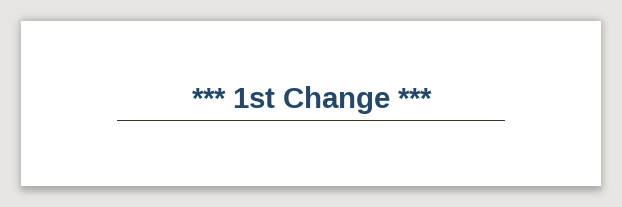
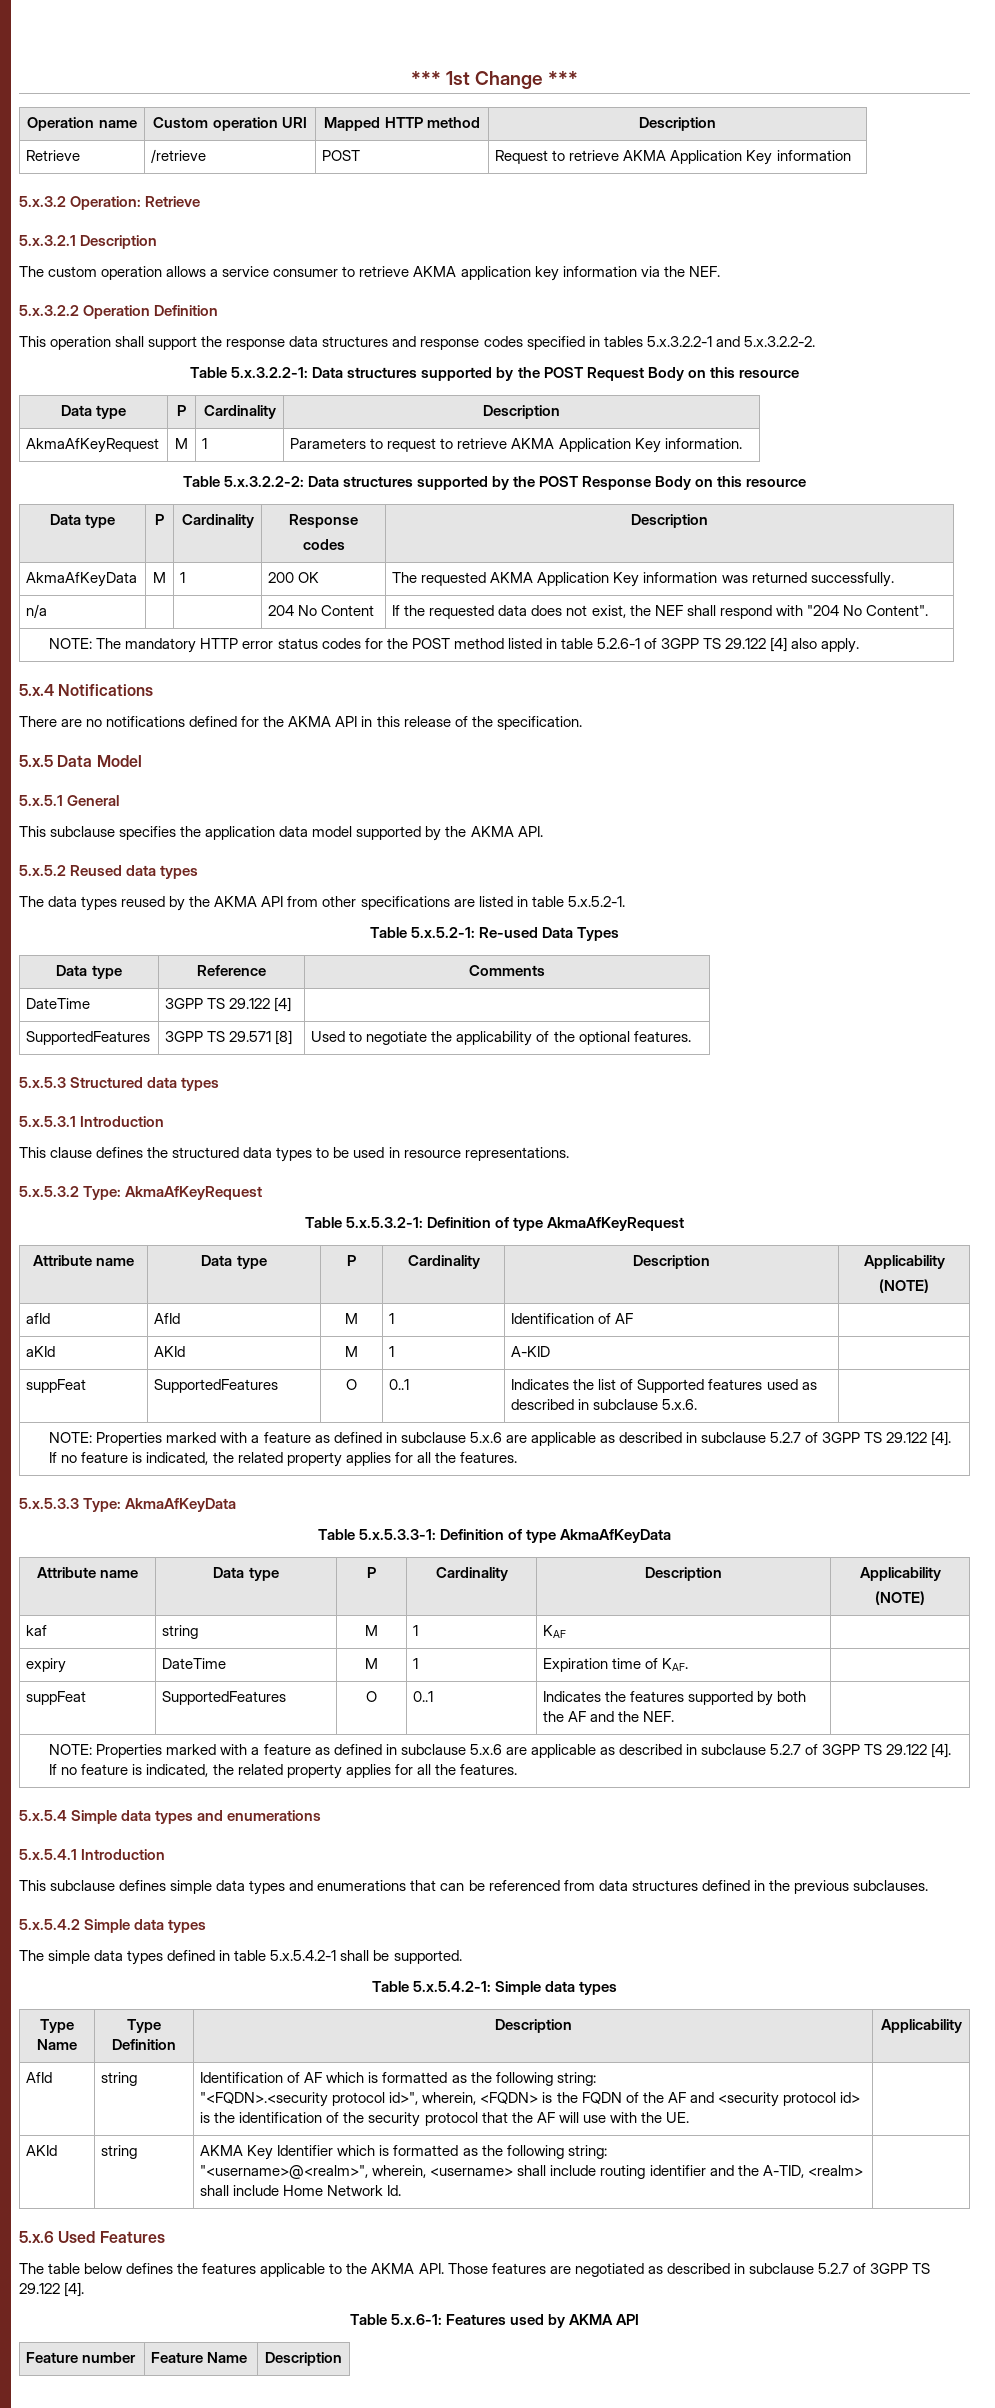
+ Operation name | Custom operation URI | Mapped HTTP method | Description
+ Retrieve | /retrieve | POST | Request to retrieve AKMA Application Key information
+ 5.x.3.2 Operation: Retrieve
+ 5.x.3.2.1 Description
+ The custom operation allows a service consumer to retrieve AKMA application key information via the NEF.
+ 5.x.3.2.2 Operation Definition
+ This operation shall support the response data structures and response codes specified in tables 5.x.3.2.2-1 and 5.x.3.2.2-2.
+ Table 5.x.3.2.2-1: Data structures supported by the POST Request Body on this resource
+ Data type | P | Cardinality | Description
+ AkmaAfKeyRequest | M | 1 | Parameters to request to retrieve AKMA Application Key information.
+ Table 5.x.3.2.2-2: Data structures supported by the POST Response Body on this resource
+ Data type | P | Cardinality | Response
+ codes | Description
+ AkmaAfKeyData | M | 1 | 200 OK | The requested AKMA Application Key information was returned successfully.
+ n/a | | | 204 No Content | If the requested data does not exist, the NEF shall respond with "204 No Content".
+ NOTE: The mandatory HTTP error status codes for the POST method listed in table 5.2.6-1 of 3GPP TS 29.122 [4] also apply.
+ 5.x.4 Notifications
+ There are no notifications defined for the AKMA API in this release of the specification.
+ 5.x.5 Data Model
+ 5.x.5.1 General
+ This subclause specifies the application data model supported by the AKMA API.
+ 5.x.5.2 Reused data types
+ The data types reused by the AKMA API from other specifications are listed in table 5.x.5.2-1.
+ Table 5.x.5.2-1: Re-used Data Types
+ Data type | Reference | Comments
+ DateTime | 3GPP TS 29.122 [4] |
+ SupportedFeatures | 3GPP TS 29.571 [8] | Used to negotiate the applicability of the optional features.
+ 5.x.5.3 Structured data types
+ 5.x.5.3.1 Introduction
+ This clause defines the structured data types to be used in resource representations.
+ 5.x.5.3.2 Type: AkmaAfKeyRequest
+ Table 5.x.5.3.2-1: Definition of type AkmaAfKeyRequest
+ Attribute name | Data type | P | Cardinality | Description | Applicability
+ (NOTE)
+ afId | AfId | M | 1 | Identification of AF |
+ aKId | AKId | M | 1 | A-KID |
+ suppFeat | SupportedFeatures | O | 0..1 | Indicates the list of Supported features used as described in subclause 5.x.6. |
+ NOTE: Properties marked with a feature as defined in subclause 5.x.6 are applicable as described in subclause 5.2.7 of 3GPP TS 29.122 [4]. If no feature is indicated, the related property applies for all the features.
+ 5.x.5.3.3 Type: AkmaAfKeyData
+ Table 5.x.5.3.3-1: Definition of type AkmaAfKeyData
+ Attribute name | Data type | P | Cardinality | Description | Applicability
+ (NOTE)
+ kaf | string | M | 1 | KAF |
+ expiry | DateTime | M | 1 | Expiration time of KAF. |
+ suppFeat | SupportedFeatures | O | 0..1 | Indicates the features supported by both the AF and the NEF. |
+ NOTE: Properties marked with a feature as defined in subclause 5.x.6 are applicable as described in subclause 5.2.7 of 3GPP TS 29.122 [4]. If no feature is indicated, the related property applies for all the features.
+ 5.x.5.4 Simple data types and enumerations
+ 5.x.5.4.1 Introduction
+ This subclause defines simple data types and enumerations that can be referenced from data structures defined in the previous subclauses.
+ 5.x.5.4.2 Simple data types
+ The simple data types defined in table 5.x.5.4.2-1 shall be supported.
+ Table 5.x.5.4.2-1: Simple data types
+ Type Name | Type Definition | Description | Applicability
+ AfId | string | Identification of AF which is formatted as the following string:
+ "<FQDN>.<security protocol id>", wherein, <FQDN> is the FQDN of the AF and <security protocol id> is the identification of the security protocol that the AF will use with the UE. |
+ AKId | string | AKMA Key Identifier which is formatted as the following string:
+ "<username>@<realm>", wherein, <username> shall include routing identifier and the A-TID, <realm> shall include Home Network Id. |
+ 5.x.6 Used Features
+ The table below defines the features applicable to the AKMA API. Those features are negotiated as described in subclause 5.2.7 of 3GPP TS 29.122 [4].
+ Table 5.x.6-1: Features used by AKMA API
+ Feature number | Feature Name | Description

